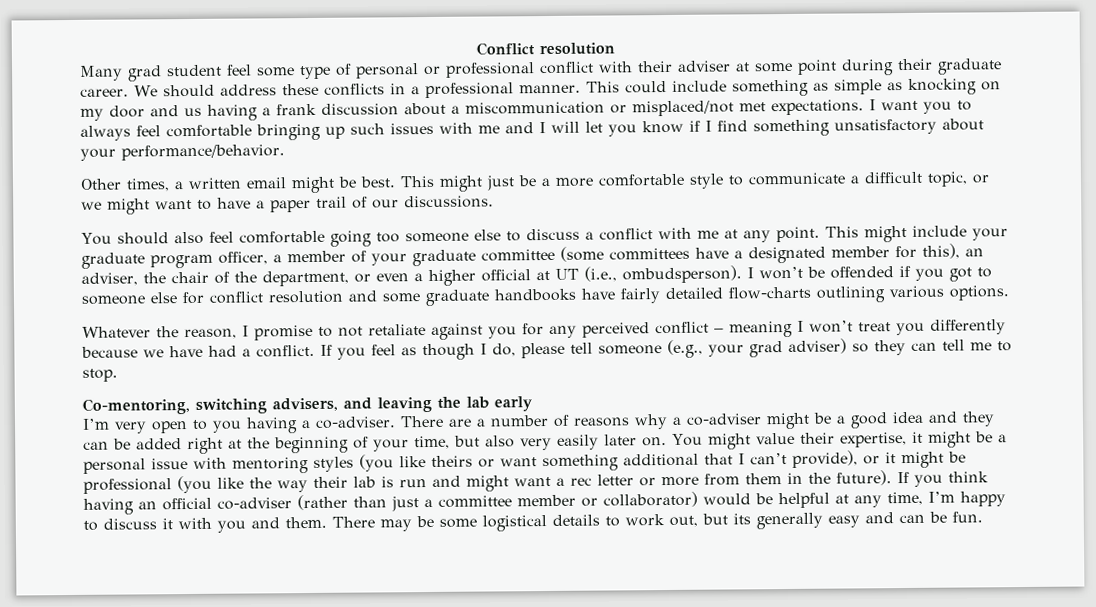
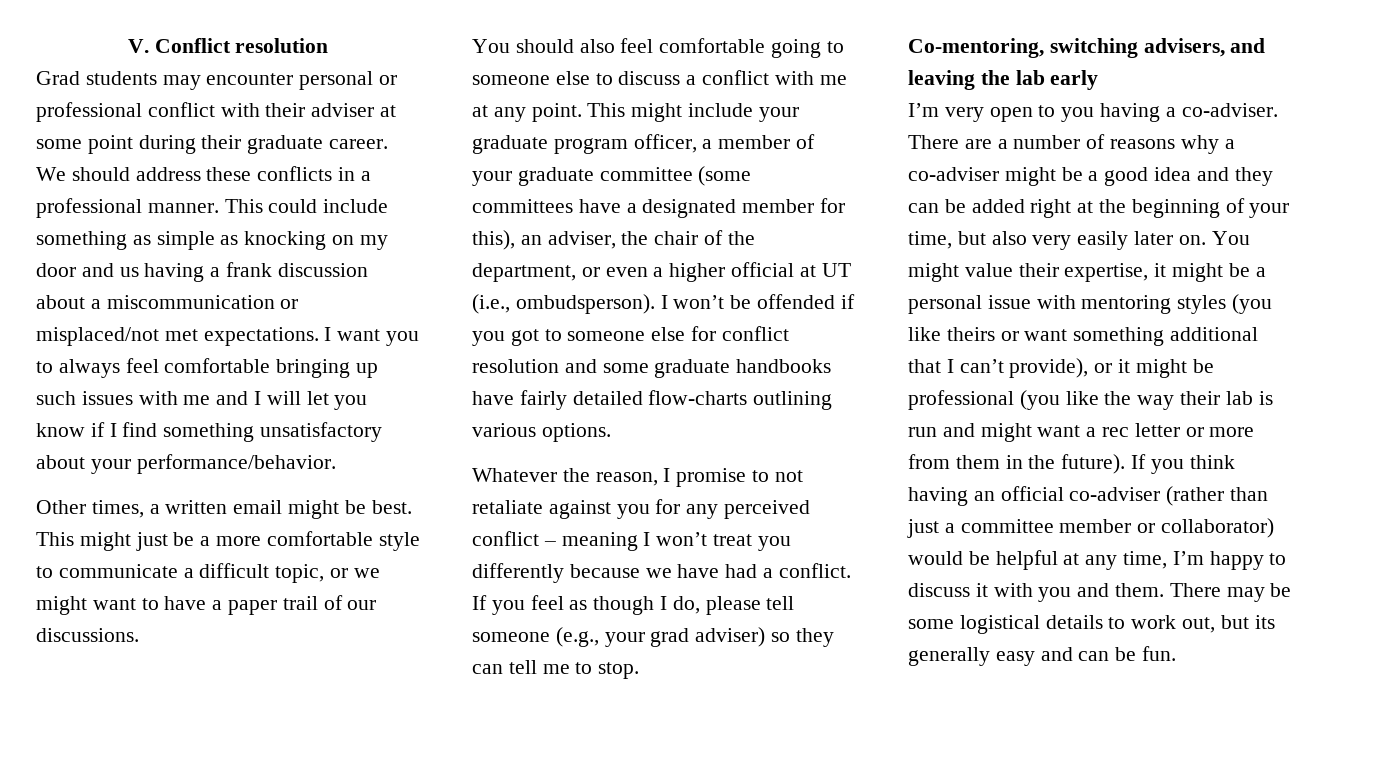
- Conflict resolution
+ V. Conflict resolution
- Many grad student feel some type of personal or professional conflict with their adviser at some point during their graduate career.
+ Grad students may encounter personal or professional conflict with their adviser at some point during their graduate career.
- You should also feel comfortable going too someone else to discuss a conflict with me at any point.
+ You should also feel comfortable going to someone else to discuss a conflict with me at any point.

